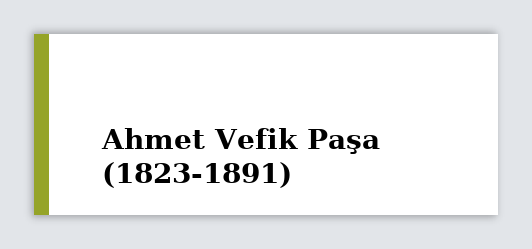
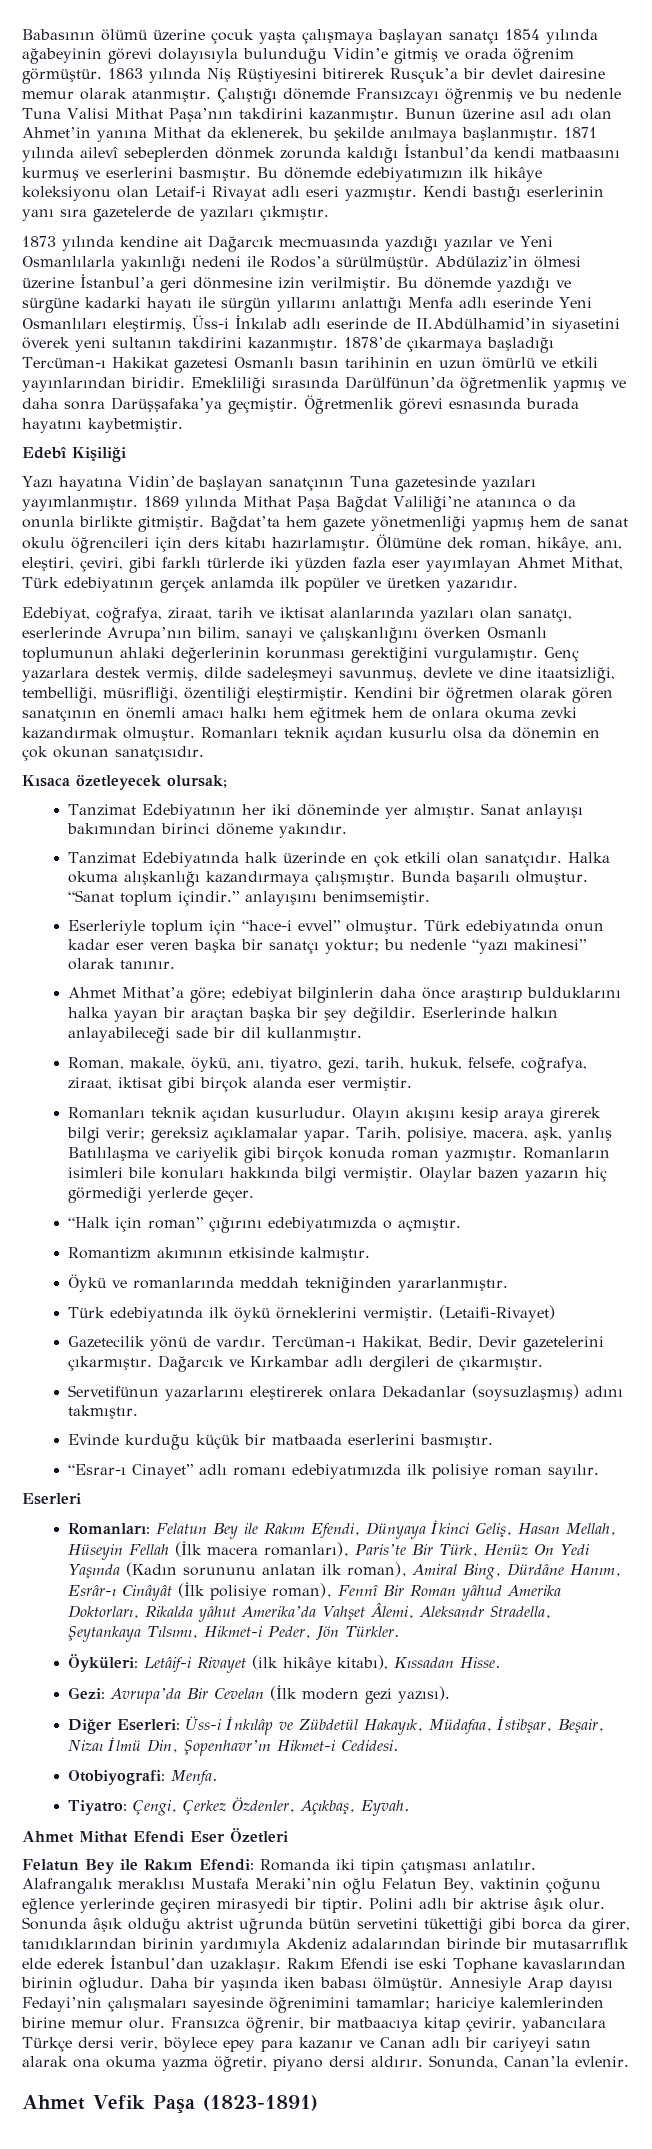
+ Babasının ölümü üzerine çocuk yaşta çalışmaya başlayan sanatçı 1854 yılında ağabeyinin görevi dolayısıyla bulunduğu Vidin’e gitmiş ve orada öğrenim görmüştür. 1863 yılında Niş Rüştiyesini bitirerek Rusçuk’a bir devlet dairesine memur olarak atanmıştır. Çalıştığı dönemde Fransızcayı öğrenmiş ve bu nedenle Tuna Valisi Mithat Paşa’nın takdirini kazanmıştır. Bunun üzerine asıl adı olan Ahmet’in yanına Mithat da eklenerek, bu şekilde anılmaya başlanmıştır. 1871 yılında ailevî sebeplerden dönmek zorunda kaldığı İstanbul’da kendi matbaasını kurmuş ve eserlerini basmıştır. Bu dönemde edebiyatımızın ilk hikâye koleksiyonu olan Letaif-i Rivayat adlı eseri yazmıştır. Kendi bastığı eserlerinin yanı sıra gazetelerde de yazıları çıkmıştır.
+ 1873 yılında kendine ait Dağarcık mecmuasında yazdığı yazılar ve Yeni Osmanlılarla yakınlığı nedeni ile Rodos’a sürülmüştür. Abdülaziz’in ölmesi üzerine İstanbul’a geri dönmesine izin verilmiştir. Bu dönemde yazdığı ve sürgüne kadarki hayatı ile sürgün yıllarını anlattığı Menfa adlı eserinde Yeni Osmanlıları eleştirmiş, Üss-i İnkılab adlı eserinde de II.Abdülhamid’in siyasetini överek yeni sultanın takdirini kazanmıştır. 1878’de çıkarmaya başladığı Tercüman-ı Hakikat gazetesi Osmanlı basın tarihinin en uzun ömürlü ve etkili yayınlarından biridir. Emekliliği sırasında Darülfünun’da öğretmenlik yapmış ve daha sonra Darüşşafaka’ya geçmiştir. Öğretmenlik görevi esnasında burada hayatını kaybetmiştir.
+ Edebî Kişiliği
+ Yazı hayatına Vidin’de başlayan sanatçının Tuna gazetesinde yazıları yayımlanmıştır. 1869 yılında Mithat Paşa Bağdat Valiliği’ne atanınca o da onunla birlikte gitmiştir. Bağdat’ta hem gazete yönetmenliği yapmış hem de sanat okulu öğrencileri için ders kitabı hazırlamıştır. Ölümüne dek roman, hikâye, anı, eleştiri, çeviri, gibi farklı türlerde iki yüzden fazla eser yayımlayan Ahmet Mithat, Türk edebiyatının gerçek anlamda ilk popüler ve üretken yazarıdır.
+ Edebiyat, coğrafya, ziraat, tarih ve iktisat alanlarında yazıları olan sanatçı, eserlerinde Avrupa’nın bilim, sanayi ve çalışkanlığını överken Osmanlı toplumunun ahlaki değerlerinin korunması gerektiğini vurgulamıştır. Genç yazarlara destek vermiş, dilde sadeleşmeyi savunmuş, devlete ve dine itaatsizliği, tembelliği, müsrifliği, özentiliği eleştirmiştir. Kendini bir öğretmen olarak gören sanatçının en önemli amacı halkı hem eğitmek hem de onlara okuma zevki kazandırmak olmuştur. Romanları teknik açıdan kusurlu olsa da dönemin en çok okunan sanatçısıdır.
+ Kısaca özetleyecek olursak;
+ Tanzimat Edebiyatının her iki döneminde yer almıştır. Sanat anlayışı bakımından birinci döneme yakındır.
+ Tanzimat Edebiyatında halk üzerinde en çok etkili olan sanatçıdır. Halka okuma alışkanlığı kazandırmaya çalışmıştır. Bunda başarılı olmuştur. “Sanat toplum içindir.” anlayışını benimsemiştir.
+ Eserleriyle toplum için “hace-i evvel” olmuştur. Türk edebiyatında onun kadar eser veren başka bir sanatçı yoktur; bu nedenle “yazı makinesi” olarak tanınır.
+ Ahmet Mithat’a göre; edebiyat bilginlerin daha önce araştırıp bulduklarını halka yayan bir araçtan başka bir şey değildir. Eserlerinde halkın anlayabileceği sade bir dil kullanmıştır.
+ Roman, makale, öykü, anı, tiyatro, gezi, tarih, hukuk, felsefe, coğrafya, ziraat, iktisat gibi birçok alanda eser vermiştir.
+ Romanları teknik açıdan kusurludur. Olayın akışını kesip araya girerek bilgi verir; gereksiz açıklamalar yapar. Tarih, polisiye, macera, aşk, yanlış Batılılaşma ve cariyelik gibi birçok konuda roman yazmıştır. Romanların isimleri bile konuları hakkında bilgi vermiştir. Olaylar bazen yazarın hiç görmediği yerlerde geçer.
+ “Halk için roman” çığırını edebiyatımızda o açmıştır.
+ Romantizm akımının etkisinde kalmıştır.
+ Öykü ve romanlarında meddah tekniğinden yararlanmıştır.
+ Türk edebiyatında ilk öykü örneklerini vermiştir. (Letaifi-Rivayet)
+ Gazetecilik yönü de vardır. Tercüman-ı Hakikat, Bedir, Devir gazetelerini çıkarmıştır. Dağarcık ve Kırkambar adlı dergileri de çıkarmıştır.
+ Servetifünun yazarlarını eleştirerek onlara Dekadanlar (soysuzlaşmış) adını takmıştır.
+ Evinde kurduğu küçük bir matbaada eserlerini basmıştır.
+ “Esrar-ı Cinayet” adlı romanı edebiyatımızda ilk polisiye roman sayılır.
+ Eserleri
+ Romanları: Felatun Bey ile Rakım Efendi, Dünyaya İkinci Geliş, Hasan Mellah, Hüseyin Fellah (İlk macera romanları), Paris’te Bir Türk, Henüz On Yedi Yaşında (Kadın sorununu anlatan ilk roman), Amiral Bing, Dürdâne Hanım, Esrâr-ı Cinâyât (İlk polisiye roman), Fennî Bir Roman yâhud Amerika Doktorları, Rikalda yâhut Amerika’da Vahşet Âlemi, Aleksandr Stradella, Şeytankaya Tılsımı, Hikmet-i Peder, Jön Türkler.
+ Öyküleri: Letâif-i Rivayet (ilk hikâye kitabı), Kıssadan Hisse.
+ Gezi: Avrupa’da Bir Cevelan (İlk modern gezi yazısı).
+ Diğer Eserleri: Üss-i İnkılâp ve Zübdetül Hakayık, Müdafaa, İstibşar, Beşair, Nizaı İlmü Din, Şopenhavr’ın Hikmet-i Cedidesi.
+ Otobiyografi: Menfa.
+ Tiyatro: Çengi, Çerkez Özdenler, Açıkbaş, Eyvah.
+ Ahmet Mithat Efendi Eser Özetleri
+ Felatun Bey ile Rakım Efendi: Romanda iki tipin çatışması anlatılır. Alafrangalık meraklısı Mustafa Meraki’nin oğlu Felatun Bey, vaktinin çoğunu eğlence yerlerinde geçiren mirasyedi bir tiptir. Polini adlı bir aktrise âşık olur. Sonunda âşık olduğu aktrist uğrunda bütün servetini tükettiği gibi borca da girer, tanıdıklarından birinin yardımıyla Akdeniz adalarından birinde bir mutasarrıflık elde ederek İstanbul’dan uzaklaşır. Rakım Efendi ise eski Tophane kavaslarından birinin oğludur. Daha bir yaşında iken babası ölmüştür. Annesiyle Arap dayısı Fedayi’nin çalışmaları sayesinde öğrenimini tamamlar; hariciye kalemlerinden birine memur olur. Fransızca öğrenir, bir matbaacıya kitap çevirir, yabancılara Türkçe dersi verir, böylece epey para kazanır ve Canan adlı bir cariyeyi satın alarak ona okuma yazma öğretir, piyano dersi aldırır. Sonunda, Canan’la evlenir.

